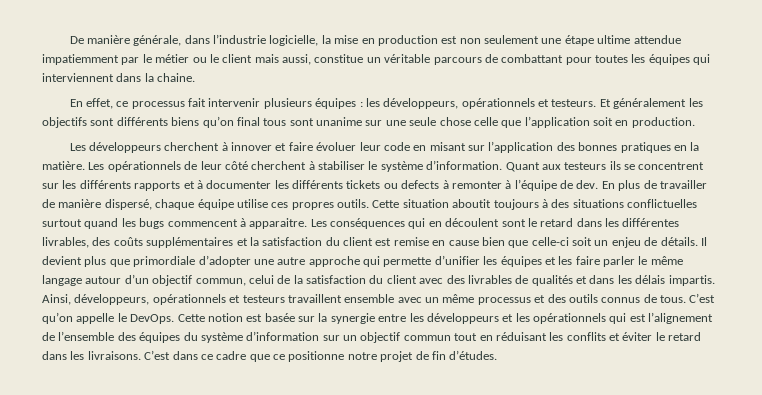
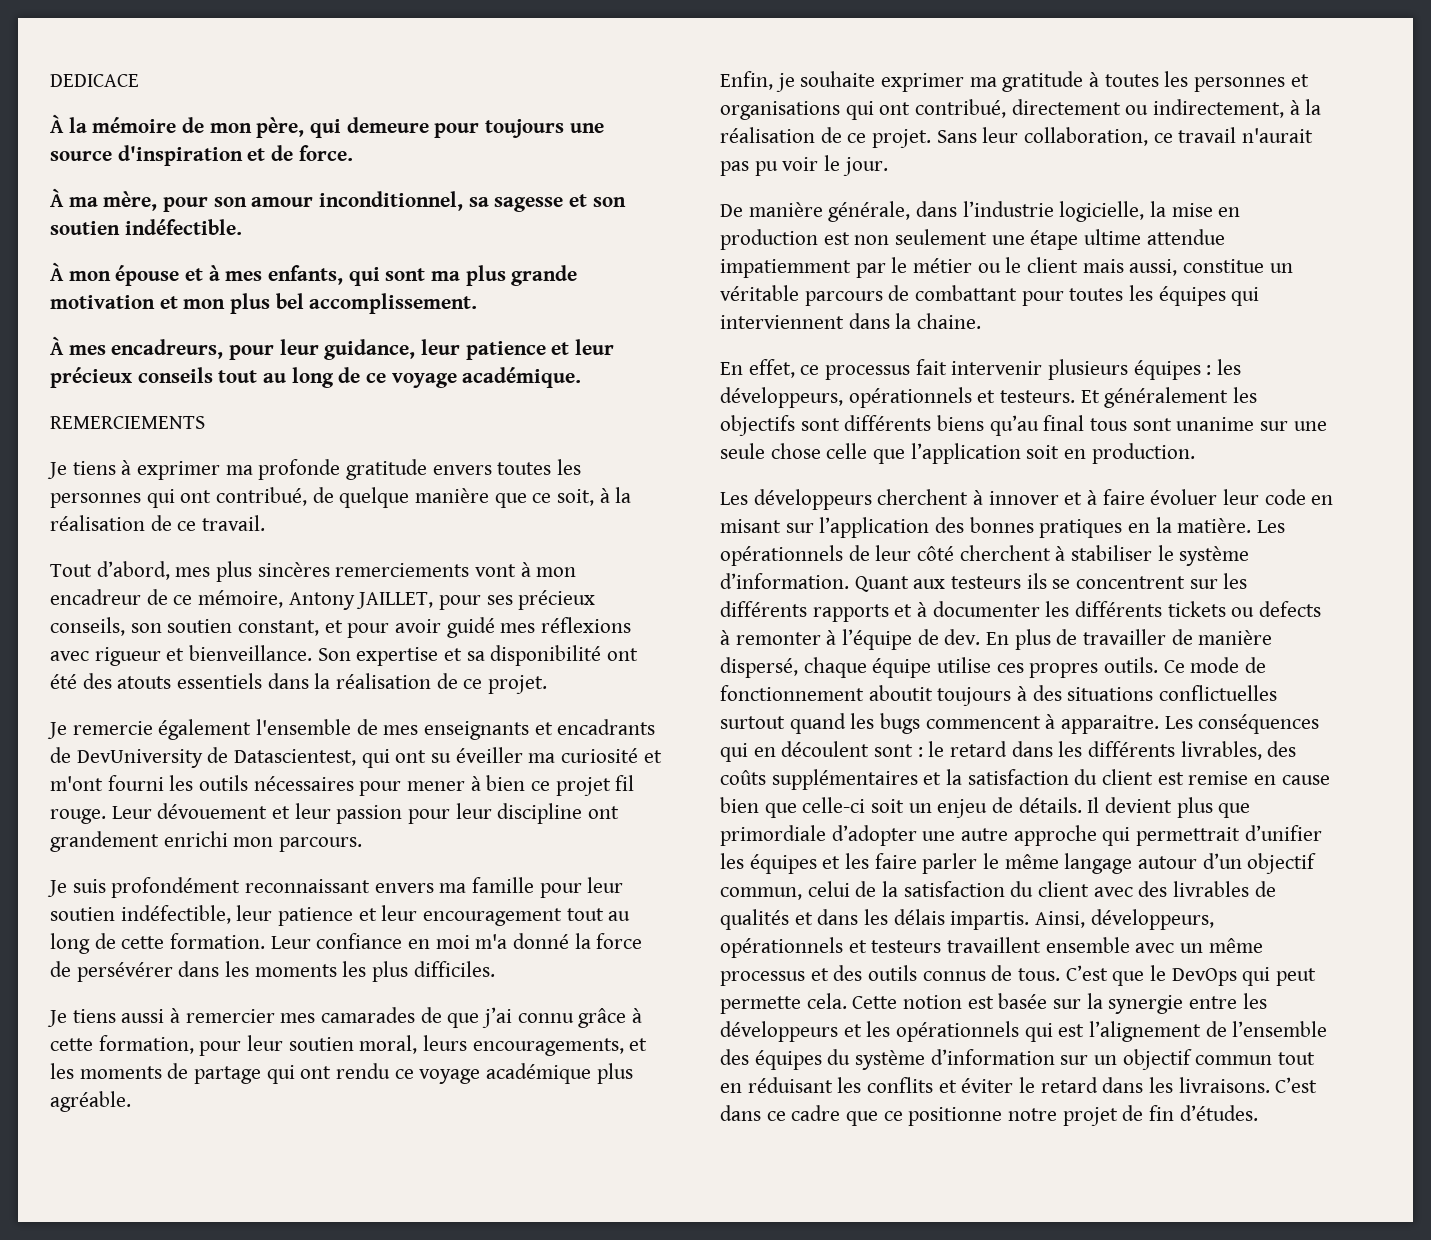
+ DEDICACE
+ À la mémoire de mon père, qui demeure pour toujours une source d'inspiration et de force.
+ À ma mère, pour son amour inconditionnel, sa sagesse et son soutien indéfectible.
+ À mon épouse et à mes enfants, qui sont ma plus grande motivation et mon plus bel accomplissement.
+ À mes encadreurs, pour leur guidance, leur patience et leur précieux conseils tout au long de ce voyage académique.
+ REMERCIEMENTS
+ Je tiens à exprimer ma profonde gratitude envers toutes les personnes qui ont contribué, de quelque manière que ce soit, à la réalisation de ce travail.
+ Tout d’abord, mes plus sincères remerciements vont à mon encadreur de ce mémoire, Antony JAILLET, pour ses précieux conseils, son soutien constant, et pour avoir guidé mes réflexions avec rigueur et bienveillance. Son expertise et sa disponibilité ont été des atouts essentiels dans la réalisation de ce projet.
+ Je remercie également l'ensemble de mes enseignants et encadrants de DevUniversity de Datascientest, qui ont su éveiller ma curiosité et m'ont fourni les outils nécessaires pour mener à bien ce projet fil rouge. Leur dévouement et leur passion pour leur discipline ont grandement enrichi mon parcours.
+ Je suis profondément reconnaissant envers ma famille pour leur soutien indéfectible, leur patience et leur encouragement tout au long de cette formation. Leur confiance en moi m'a donné la force de persévérer dans les moments les plus difficiles.
+ Je tiens aussi à remercier mes camarades de que j’ai connu grâce à cette formation, pour leur soutien moral, leurs encouragements, et les moments de partage qui ont rendu ce voyage académique plus agréable.
+ Enfin, je souhaite exprimer ma gratitude à toutes les personnes et organisations qui ont contribué, directement ou indirectement, à la réalisation de ce projet. Sans leur collaboration, ce travail n'aurait pas pu voir le jour.
- Et généralement les objectifs sont différents biens qu’on final tous sont unanime sur une seule chose celle que l’application soit en production.
+ Et généralement les objectifs sont différents biens qu’au final tous sont unanime sur une seule chose celle que l’application soit en production.
- Les développeurs cherchent à innover et faire évoluer leur code en misant sur l’application des bonnes pratiques en la matière.
+ Les développeurs cherchent à innover et à faire évoluer leur code en misant sur l’application des bonnes pratiques en la matière.
- Cette situation aboutit toujours à des situations conflictuelles surtout quand les bugs commencent à apparaitre.
+ Ce mode de fonctionnement aboutit toujours à des situations conflictuelles surtout quand les bugs commencent à apparaitre.
- Les conséquences qui en découlent sont le retard dans les différentes livrables, des coûts supplémentaires et la satisfaction du client est remise en cause bien que celle-ci soit un enjeu de détails.
+ Les conséquences qui en découlent sont : le retard dans les différents livrables, des coûts supplémentaires et la satisfaction du client est remise en cause bien que celle-ci soit un enjeu de détails.
- Il devient plus que primordiale d’adopter une autre approche qui permette d’unifier les équipes et les faire parler le même langage autour d’un objectif commun, celui de la satisfaction du client avec des livrables de qualités et dans les délais impartis.
+ Il devient plus que primordiale d’adopter une autre approche qui permettrait d’unifier les équipes et les faire parler le même langage autour d’un objectif commun, celui de la satisfaction du client avec des livrables de qualités et dans les délais impartis.
- C’est qu’on appelle le DevOps.
+ C’est que le DevOps qui peut permette cela.

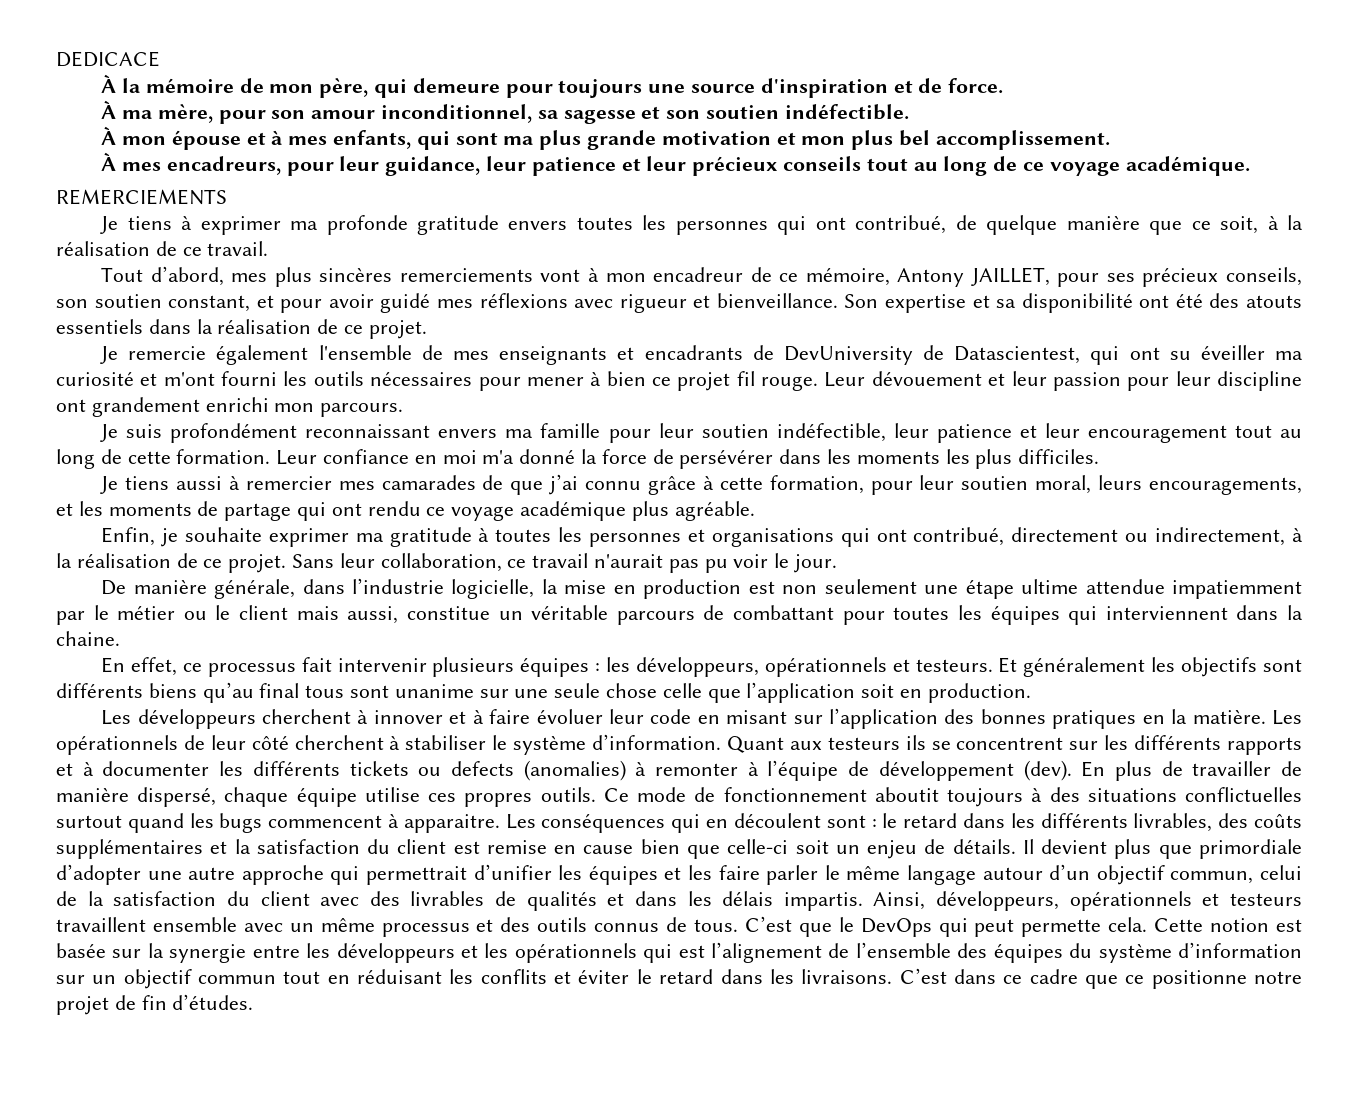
- Quant aux testeurs ils se concentrent sur les différents rapports et à documenter les différents tickets ou defects à remonter à l’équipe de dev.
+ Quant aux testeurs ils se concentrent sur les différents rapports et à documenter les différents tickets ou defects (anomalies) à remonter à l’équipe de développement (dev).

